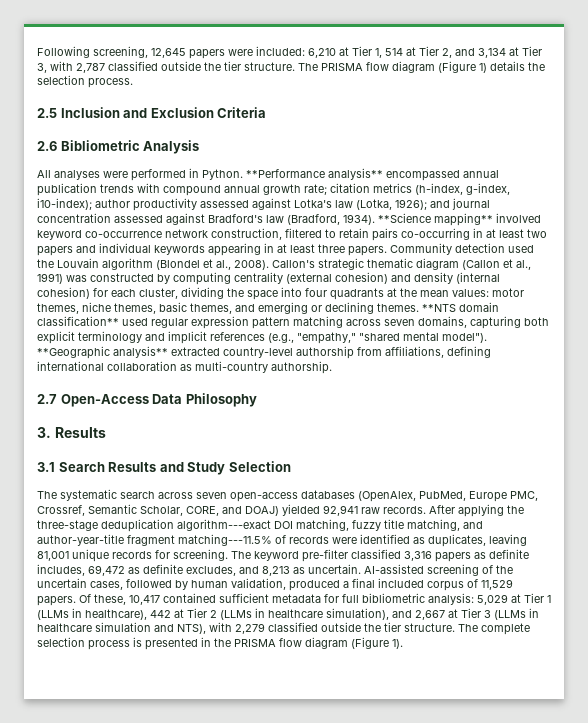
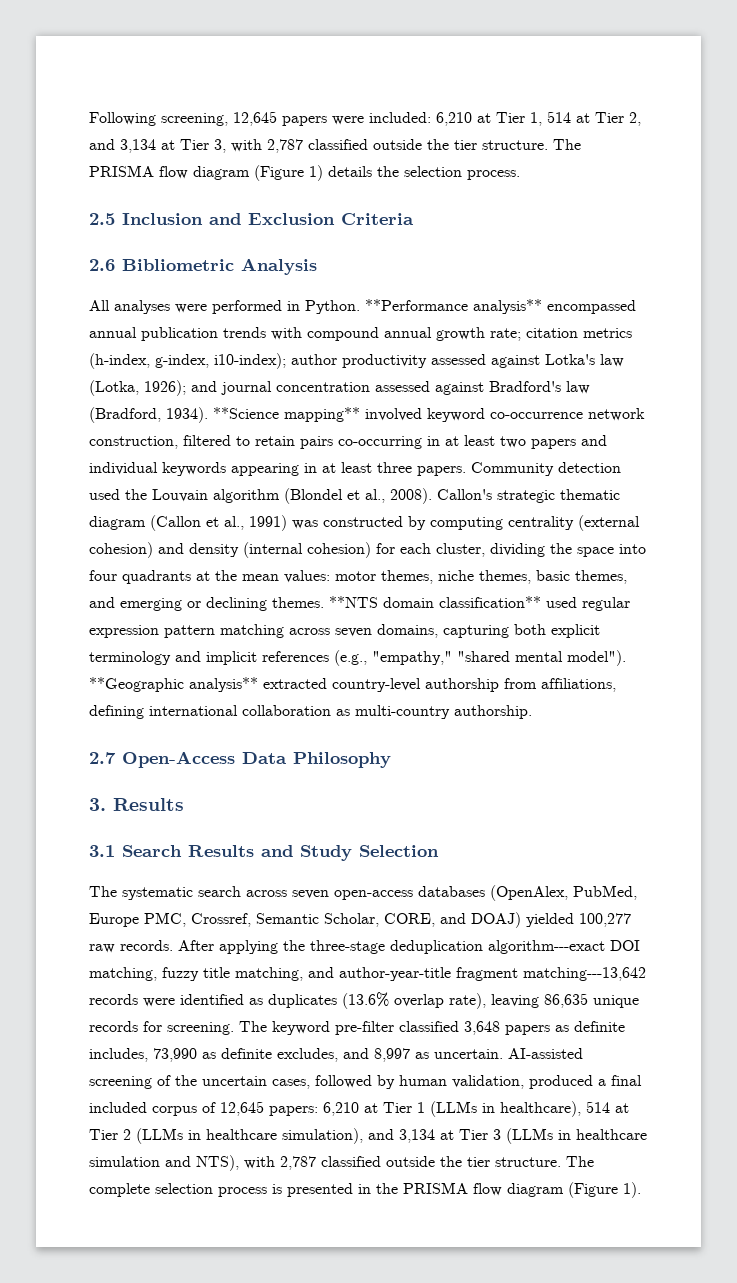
- The systematic search across seven open-access databases (OpenAlex, PubMed, Europe PMC, Crossref, Semantic Scholar, CORE, and DOAJ) yielded 92,941 raw records.
+ The systematic search across seven open-access databases (OpenAlex, PubMed, Europe PMC, Crossref, Semantic Scholar, CORE, and DOAJ) yielded 100,277 raw records.
- After applying the three-stage deduplication algorithm---exact DOI matching, fuzzy title matching, and author-year-title fragment matching---11.5% of records were identified as duplicates, leaving 81,001 unique records for screening.
+ After applying the three-stage deduplication algorithm---exact DOI matching, fuzzy title matching, and author-year-title fragment matching---13,642 records were identified as duplicates (13.6% overlap rate), leaving 86,635 unique records for screening.
- The keyword pre-filter classified 3,316 papers as definite includes, 69,472 as definite excludes, and 8,213 as uncertain.
+ The keyword pre-filter classified 3,648 papers as definite includes, 73,990 as definite excludes, and 8,997 as uncertain.
- AI-assisted screening of the uncertain cases, followed by human validation, produced a final included corpus of 11,529 papers. Of these, 10,417 contained sufficient metadata for full bibliometric analysis: 5,029 at Tier 1 (LLMs in healthcare), 442 at Tier 2 (LLMs in healthcare simulation), and 2,667 at Tier 3 (LLMs in healthcare simulation and NTS), with 2,279 classified outside the tier structure.
+ AI-assisted screening of the uncertain cases, followed by human validation, produced a final included corpus of 12,645 papers: 6,210 at Tier 1 (LLMs in healthcare), 514 at Tier 2 (LLMs in healthcare simulation), and 3,134 at Tier 3 (LLMs in healthcare simulation and NTS), with 2,787 classified outside the tier structure.

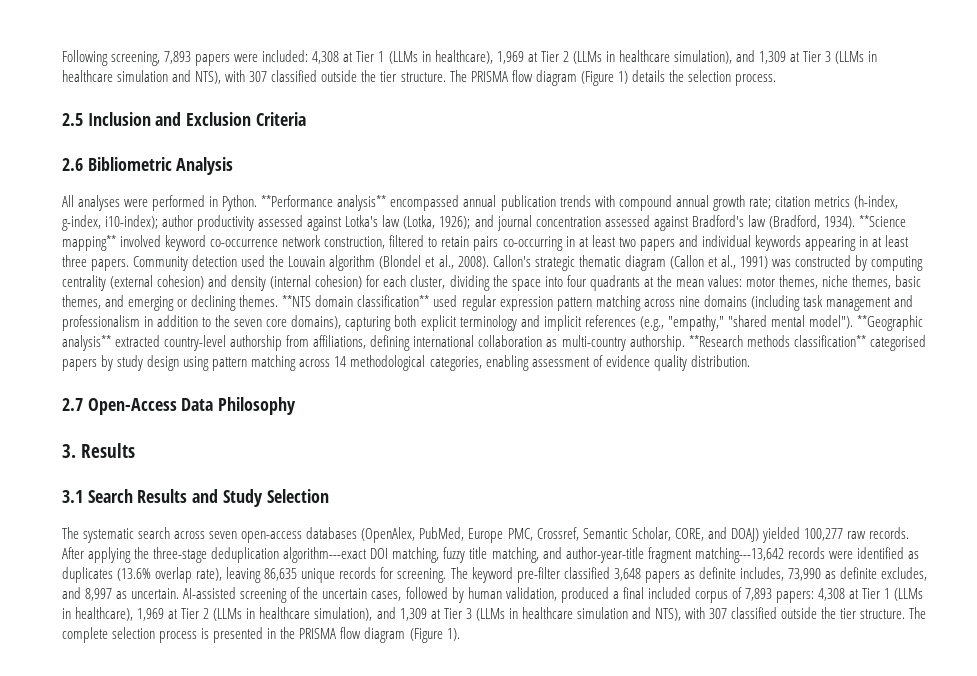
- Following screening, 12,645 papers were included: 6,210 at Tier 1, 514 at Tier 2, and 3,134 at Tier 3, with 2,787 classified outside the tier structure.
+ Following screening, 7,893 papers were included: 4,308 at Tier 1 (LLMs in healthcare), 1,969 at Tier 2 (LLMs in healthcare simulation), and 1,309 at Tier 3 (LLMs in healthcare simulation and NTS), with 307 classified outside the tier structure.
- **NTS domain classification** used regular expression pattern matching across seven domains, capturing both explicit terminology and implicit references (e.g., "empathy," "shared mental model").
+ **NTS domain classification** used regular expression pattern matching across nine domains (including task management and professionalism in addition to the seven core domains), capturing both explicit terminology and implicit references (e.g., "empathy," "shared mental model").
+ **Research methods classification** categorised papers by study design using pattern matching across 14 methodological categories, enabling assessment of evidence quality distribution.
- AI-assisted screening of the uncertain cases, followed by human validation, produced a final included corpus of 12,645 papers: 6,210 at Tier 1 (LLMs in healthcare), 514 at Tier 2 (LLMs in healthcare simulation), and 3,134 at Tier 3 (LLMs in healthcare simulation and NTS), with 2,787 classified outside the tier structure.
+ AI-assisted screening of the uncertain cases, followed by human validation, produced a final included corpus of 7,893 papers: 4,308 at Tier 1 (LLMs in healthcare), 1,969 at Tier 2 (LLMs in healthcare simulation), and 1,309 at Tier 3 (LLMs in healthcare simulation and NTS), with 307 classified outside the tier structure.

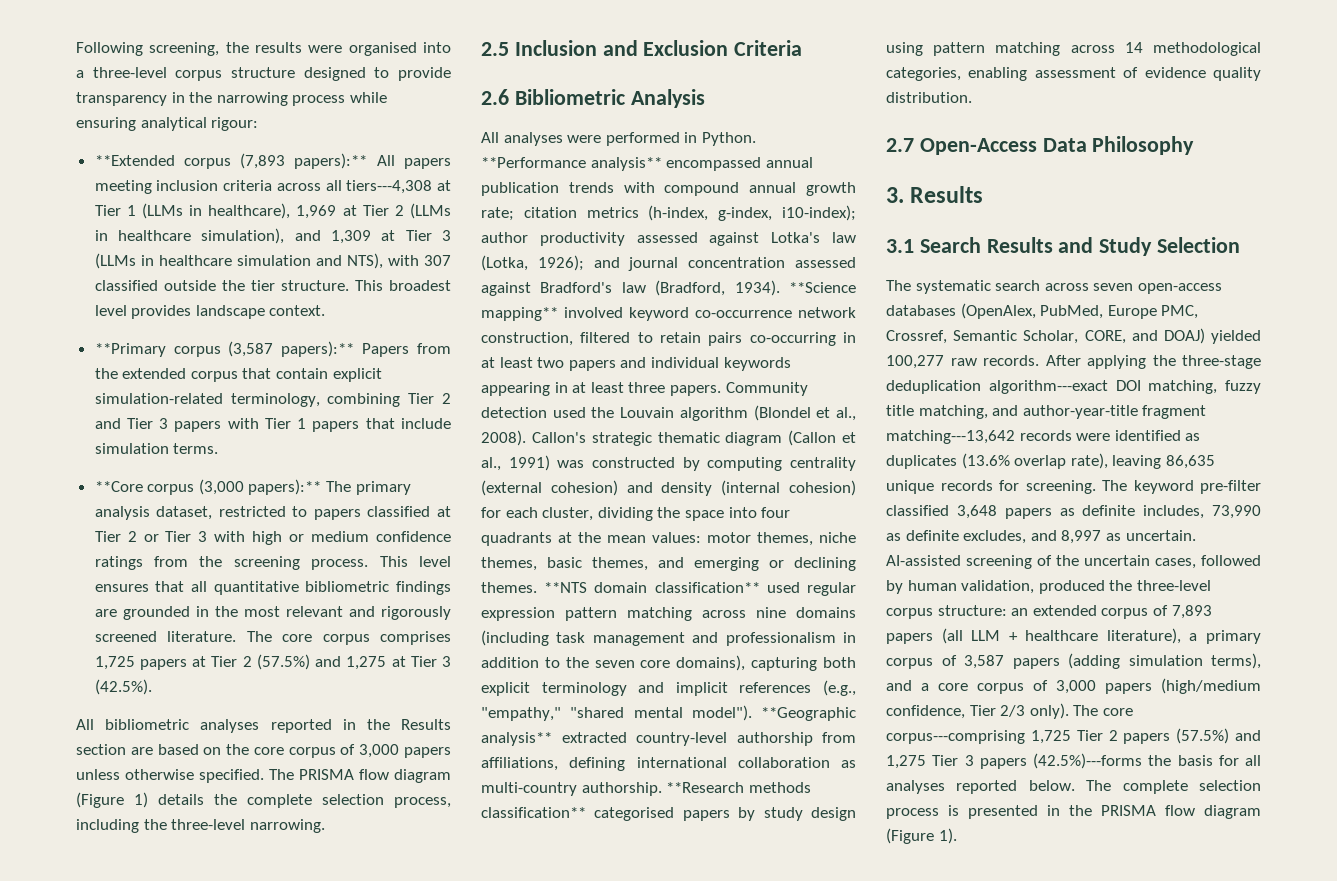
- Following screening, 7,893 papers were included: 4,308 at Tier 1 (LLMs in healthcare), 1,969 at Tier 2 (LLMs in healthcare simulation), and 1,309 at Tier 3 (LLMs in healthcare simulation and NTS), with 307 classified outside the tier structure.
+ Following screening, the results were organised into a three-level corpus structure designed to provide transparency in the narrowing process while ensuring analytical rigour:
+ **Extended corpus (7,893 papers):** All papers meeting inclusion criteria across all tiers---4,308 at Tier 1 (LLMs in healthcare), 1,969 at Tier 2 (LLMs in healthcare simulation), and 1,309 at Tier 3 (LLMs in healthcare simulation and NTS), with 307 classified outside the tier structure.
+ This broadest level provides landscape context.
+ **Primary corpus (3,587 papers):** Papers from the extended corpus that contain explicit simulation-related terminology, combining Tier 2 and Tier 3 papers with Tier 1 papers that include simulation terms.
+ **Core corpus (3,000 papers):** The primary analysis dataset, restricted to papers classified at Tier 2 or Tier 3 with high or medium confidence ratings from the screening process. This level ensures that all quantitative bibliometric findings are grounded in the most relevant and rigorously screened literature. The core corpus comprises 1,725 papers at Tier 2 (57.5%) and 1,275 at Tier 3 (42.5%).
+ All bibliometric analyses reported in the Results section are based on the core corpus of 3,000 papers unless otherwise specified.
- The PRISMA flow diagram (Figure 1) details the selection process.
+ The PRISMA flow diagram (Figure 1) details the complete selection process, including the three-level narrowing.
- AI-assisted screening of the uncertain cases, followed by human validation, produced a final included corpus of 7,893 papers: 4,308 at Tier 1 (LLMs in healthcare), 1,969 at Tier 2 (LLMs in healthcare simulation), and 1,309 at Tier 3 (LLMs in healthcare simulation and NTS), with 307 classified outside the tier structure.
+ AI-assisted screening of the uncertain cases, followed by human validation, produced the three-level corpus structure: an extended corpus of 7,893 papers (all LLM + healthcare literature), a primary corpus of 3,587 papers (adding simulation terms), and a core corpus of 3,000 papers (high/medium confidence, Tier 2/3 only). The core corpus---comprising 1,725 Tier 2 papers (57.5%) and 1,275 Tier 3 papers (42.5%)---forms the basis for all analyses reported below.

